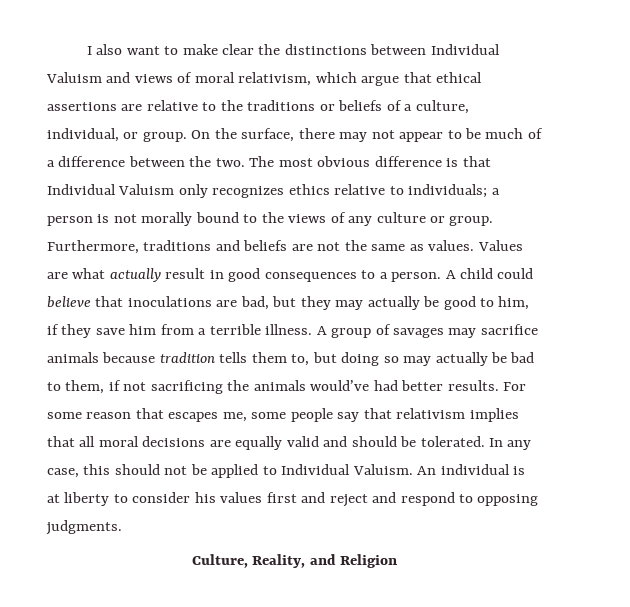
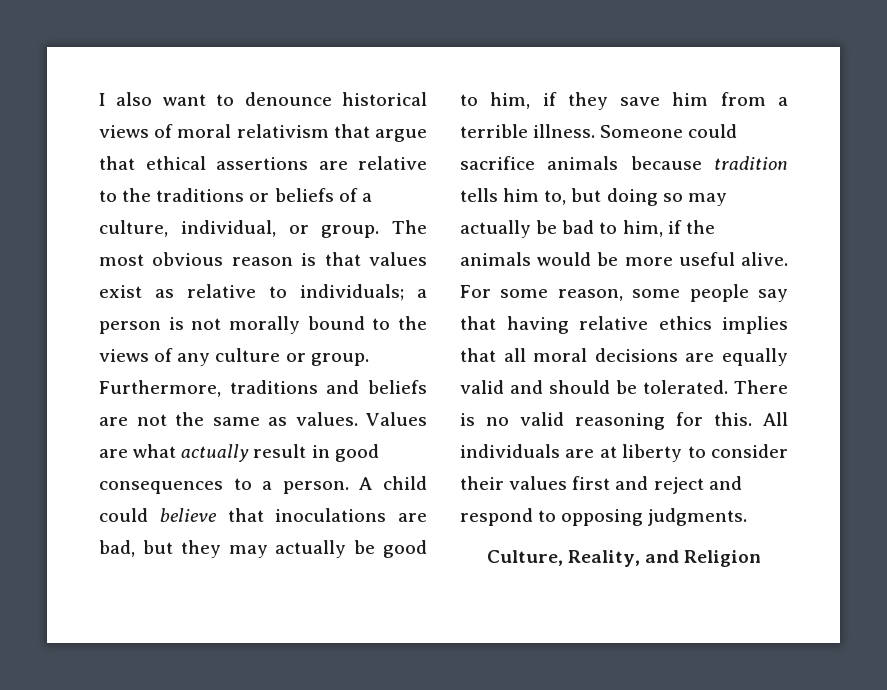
- I also want to make clear the distinctions between Individual Valuism and views of moral relativism, which argue that ethical assertions are relative to the traditions or beliefs of a culture, individual, or group.
+ I also want to denounce historical views of moral relativism that argue that ethical assertions are relative to the traditions or beliefs of a culture, individual, or group.
- On the surface, there may not appear to be much of a difference between the two.
- The most obvious difference is that Individual Valuism only recognizes ethics relative to individuals; a person is not morally bound to the views of any culture or group.
+ The most obvious reason is that values exist as relative to individuals; a person is not morally bound to the views of any culture or group.
- A group of savages may sacrifice animals because tradition tells them to, but doing so may actually be bad to them, if not sacrificing the animals would’ve had better results. For some reason that escapes me, some people say that relativism implies that all moral decisions are equally valid and should be tolerated.
+ Someone could sacrifice animals because tradition tells him to, but doing so may actually be bad to him, if the animals would be more useful alive. For some reason, some people say that having relative ethics implies that all moral decisions are equally valid and should be tolerated.
- In any case, this should not be applied to Individual Valuism. An individual is at liberty to consider his values first and reject and respond to opposing judgments.
+ There is no valid reasoning for this. All individuals are at liberty to consider their values first and reject and respond to opposing judgments.

